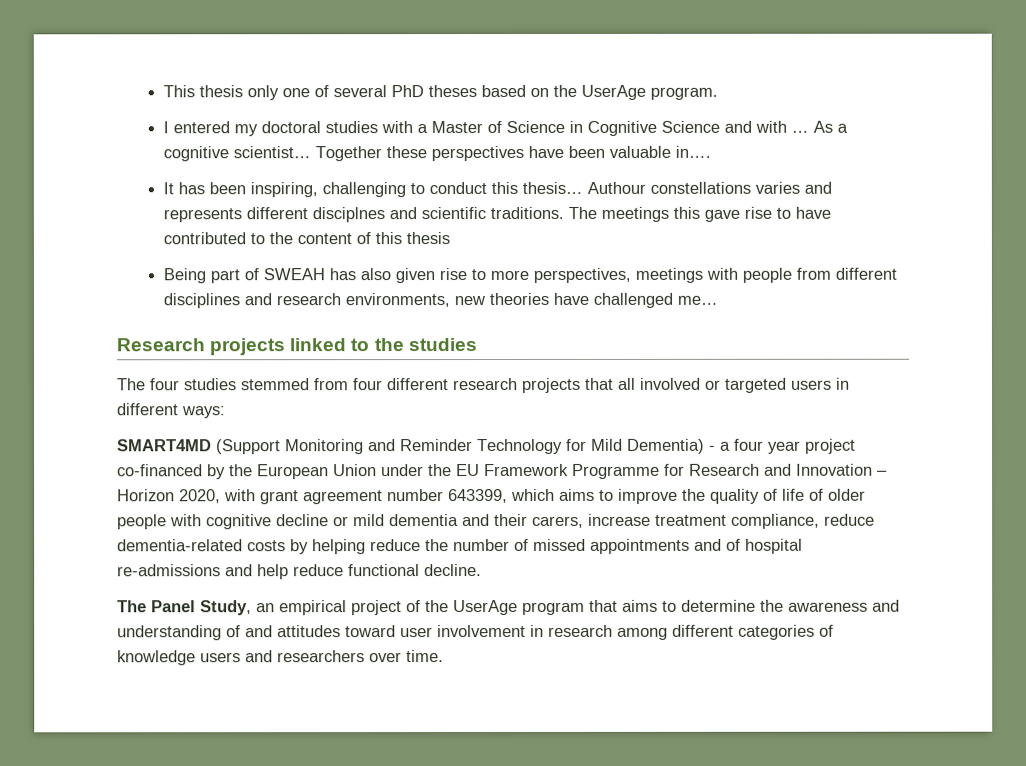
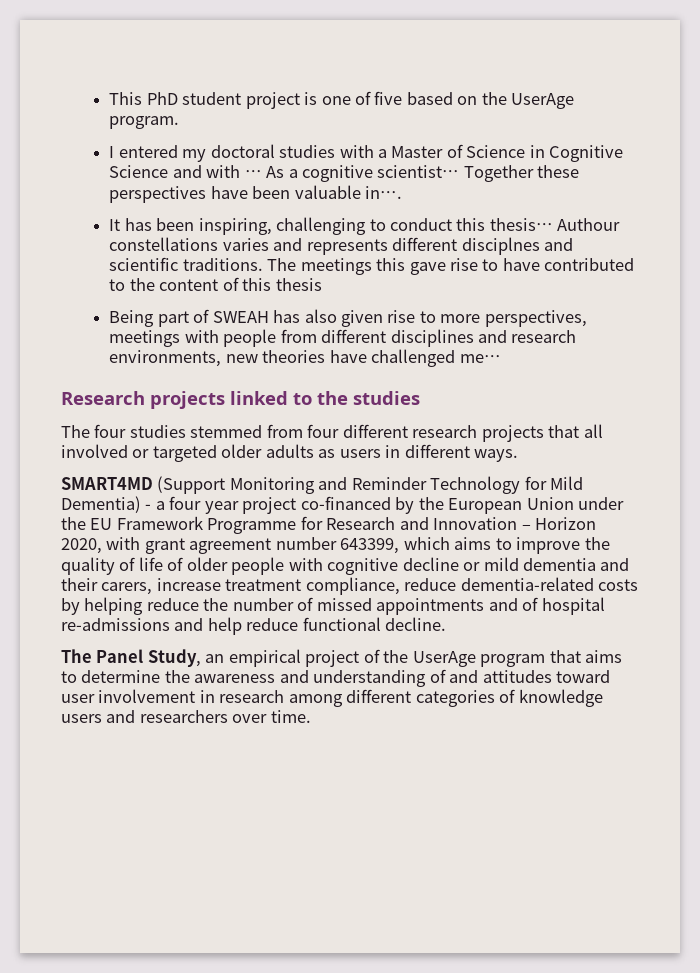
- This thesis only one of several PhD theses based on the UserAge program.
+ This PhD student project is one of five based on the UserAge program.
- The four studies stemmed from four different research projects that all involved or targeted users in different ways:
+ The four studies stemmed from four different research projects that all involved or targeted older adults as users in different ways.

